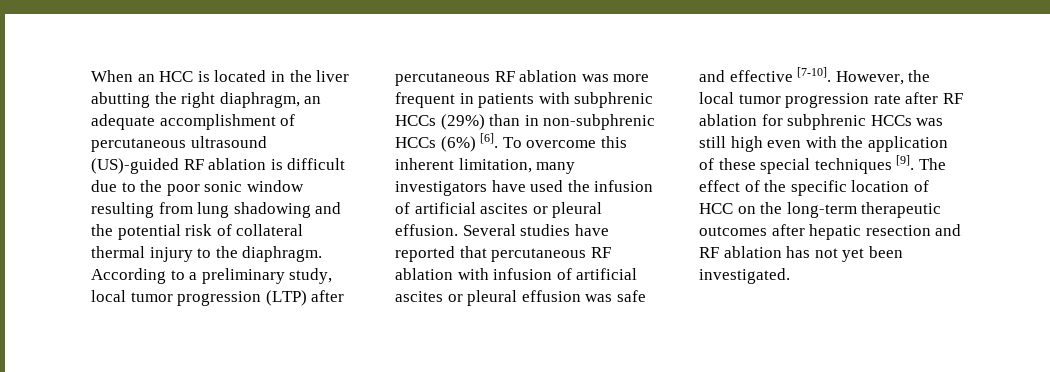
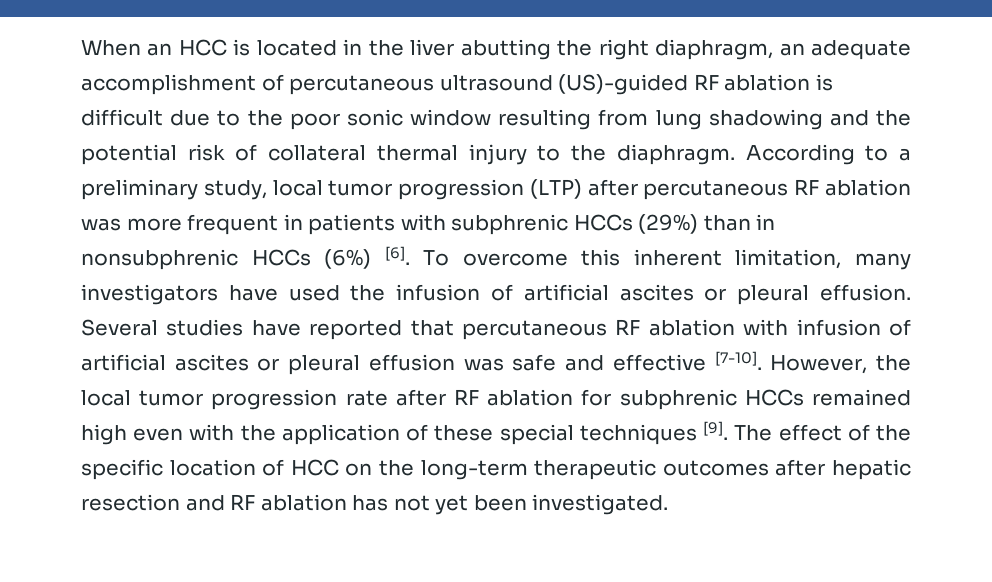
- According to a preliminary study, local tumor progression (LTP) after percutaneous RF ablation was more frequent in patients with subphrenic HCCs (29%) than in non-subphrenic HCCs (6%) [6].
+ According to a preliminary study, local tumor progression (LTP) after percutaneous RF ablation was more frequent in patients with subphrenic HCCs (29%) than in nonsubphrenic HCCs (6%) [6].
- However, the local tumor progression rate after RF ablation for subphrenic HCCs was still high even with the application of these special techniques [9].
+ However, the local tumor progression rate after RF ablation for subphrenic HCCs remained high even with the application of these special techniques [9].

